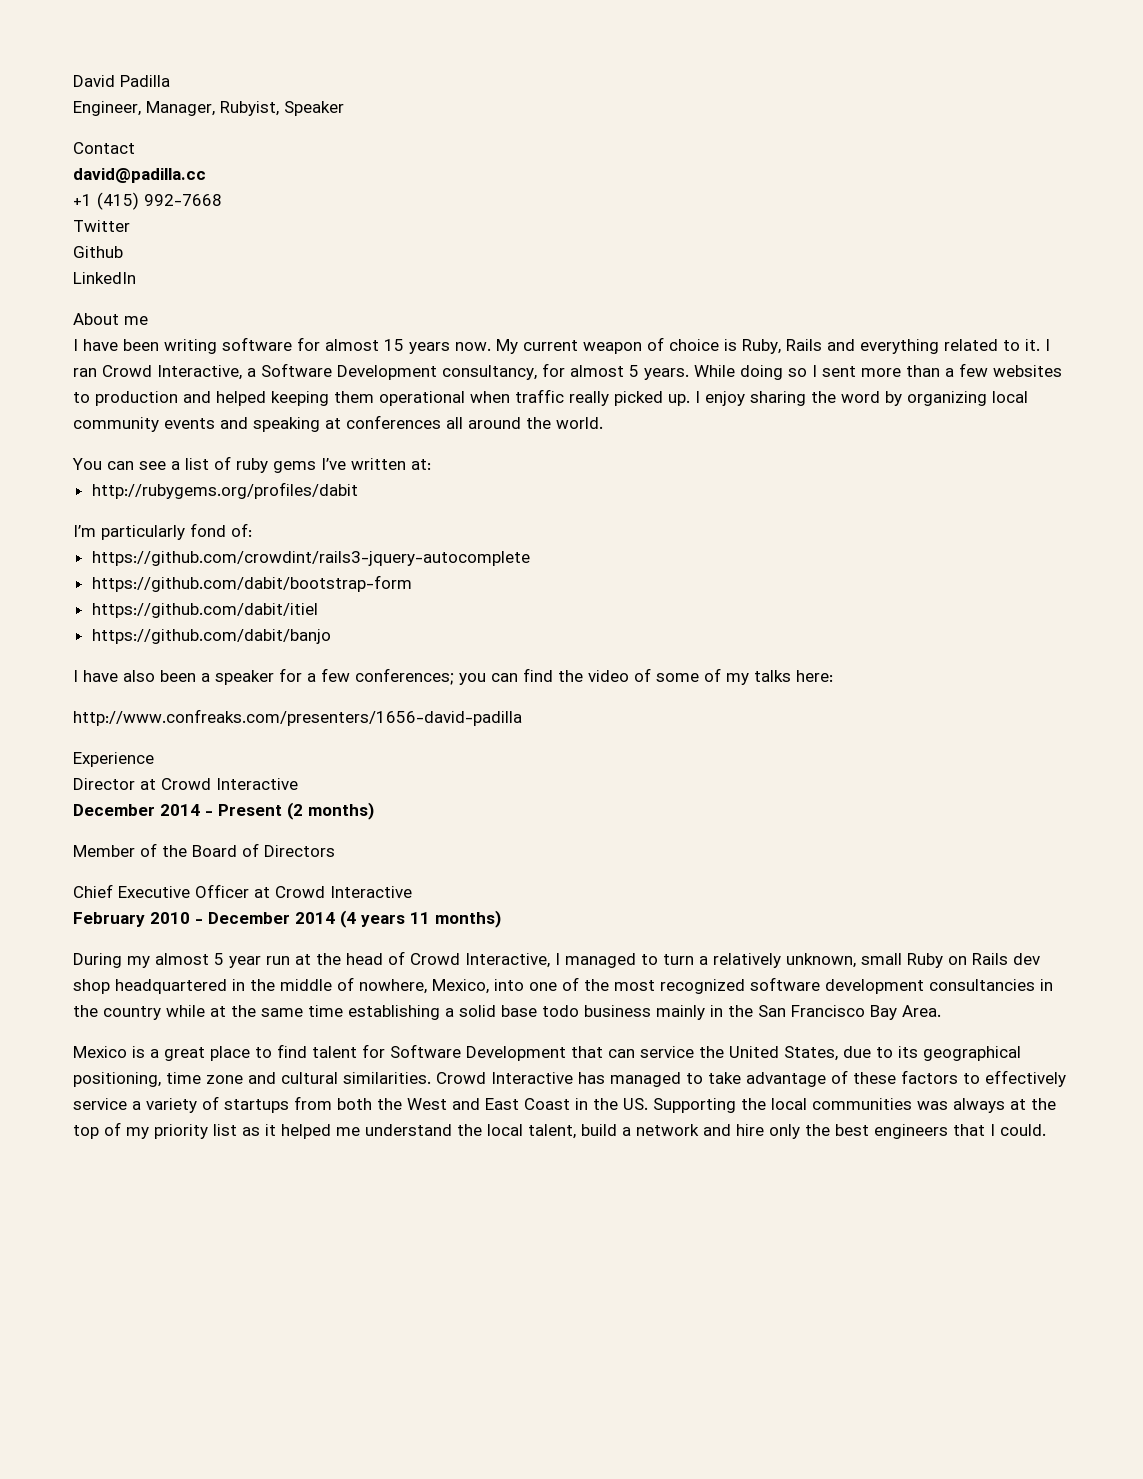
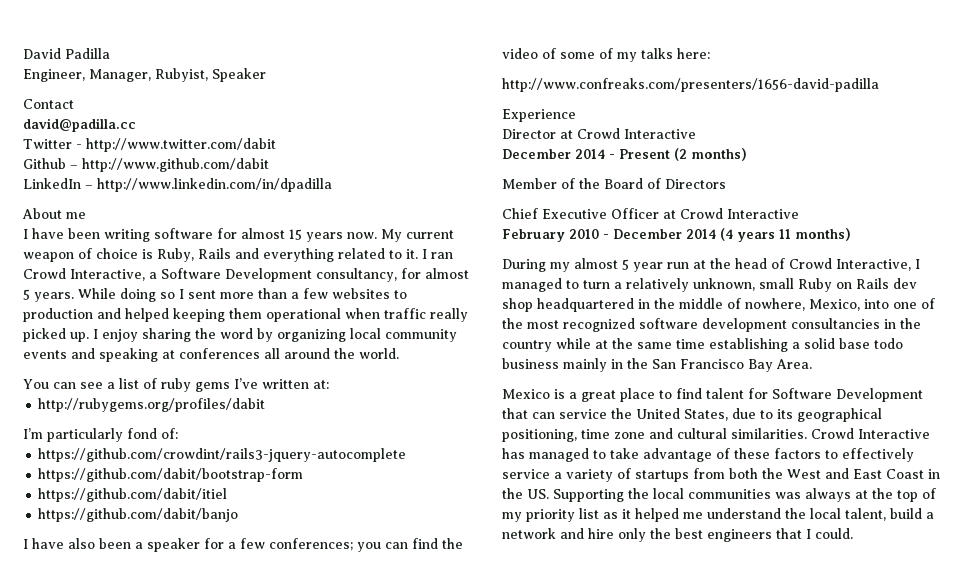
- +1 (415) 992-7668
- Twitter
+ Twitter - http://www.twitter.com/dabit
- Github
+ Github – http://www.github.com/dabit
- LinkedIn
+ LinkedIn – http://www.linkedin.com/in/dpadilla

